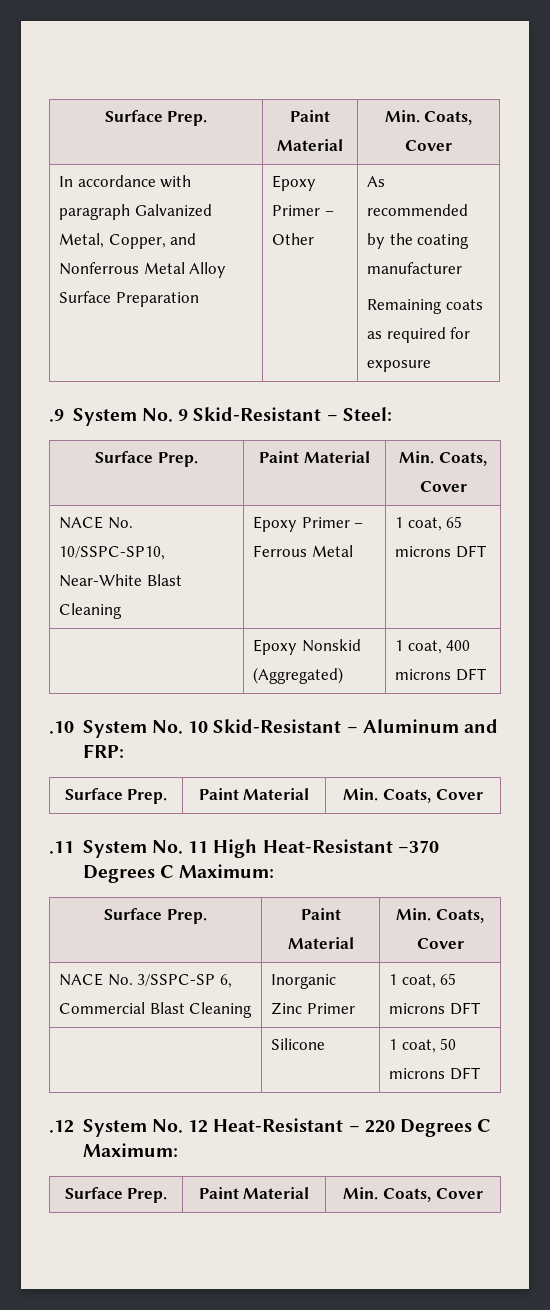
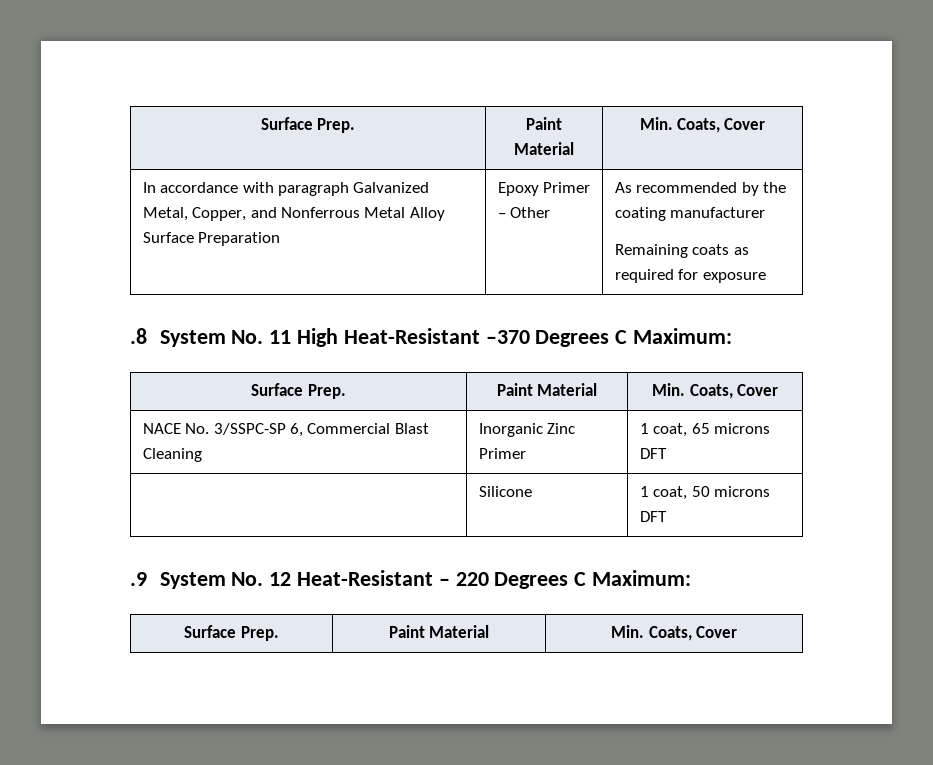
- .9 System No. 9 Skid-Resistant – Steel:
- Surface Prep. | Paint Material | Min. Coats, Cover
- NACE No. 10/SSPC-SP10, Near-White Blast Cleaning | Epoxy Primer – Ferrous Metal | 1 coat, 65 microns DFT
- | Epoxy Nonskid (Aggregated) | 1 coat, 400 microns DFT
- .10 System No. 10 Skid-Resistant – Aluminum and FRP:
- Surface Prep. | Paint Material | Min. Coats, Cover
- .11 System No. 11 High Heat-Resistant –370 Degrees C Maximum:
+ .8 System No. 11 High Heat-Resistant –370 Degrees C Maximum:
- .12 System No. 12 Heat-Resistant – 220 Degrees C Maximum:
+ .9 System No. 12 Heat-Resistant – 220 Degrees C Maximum:

